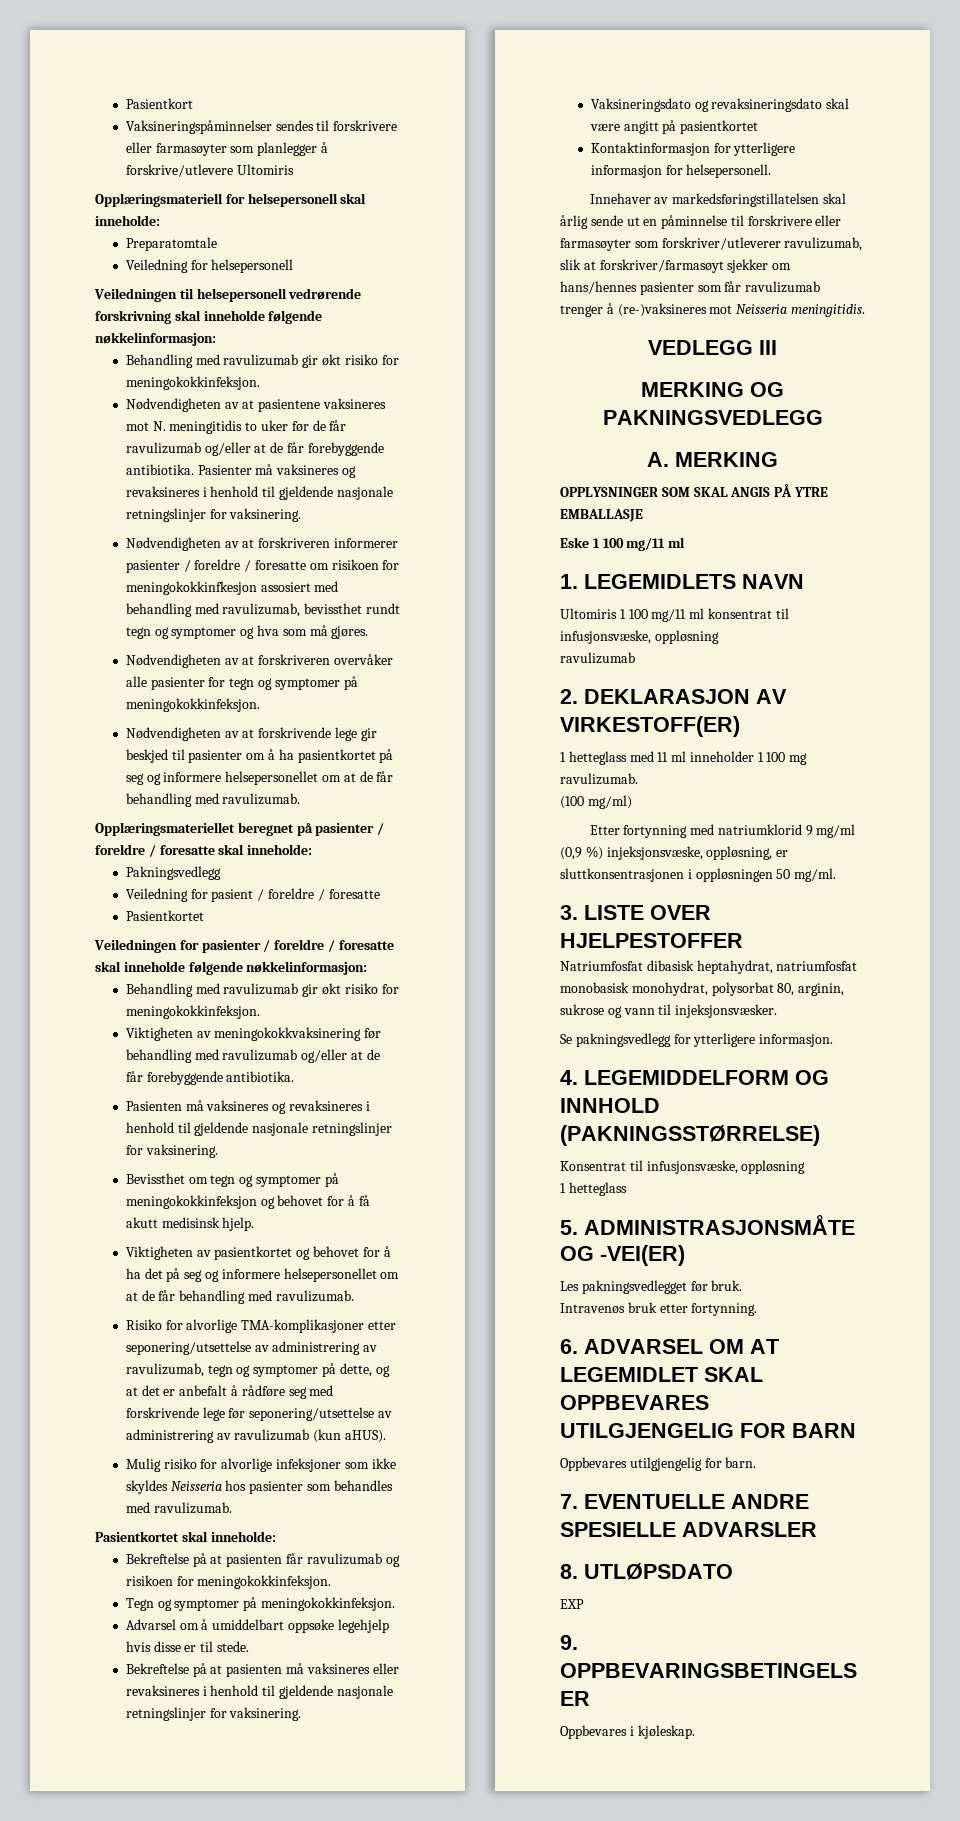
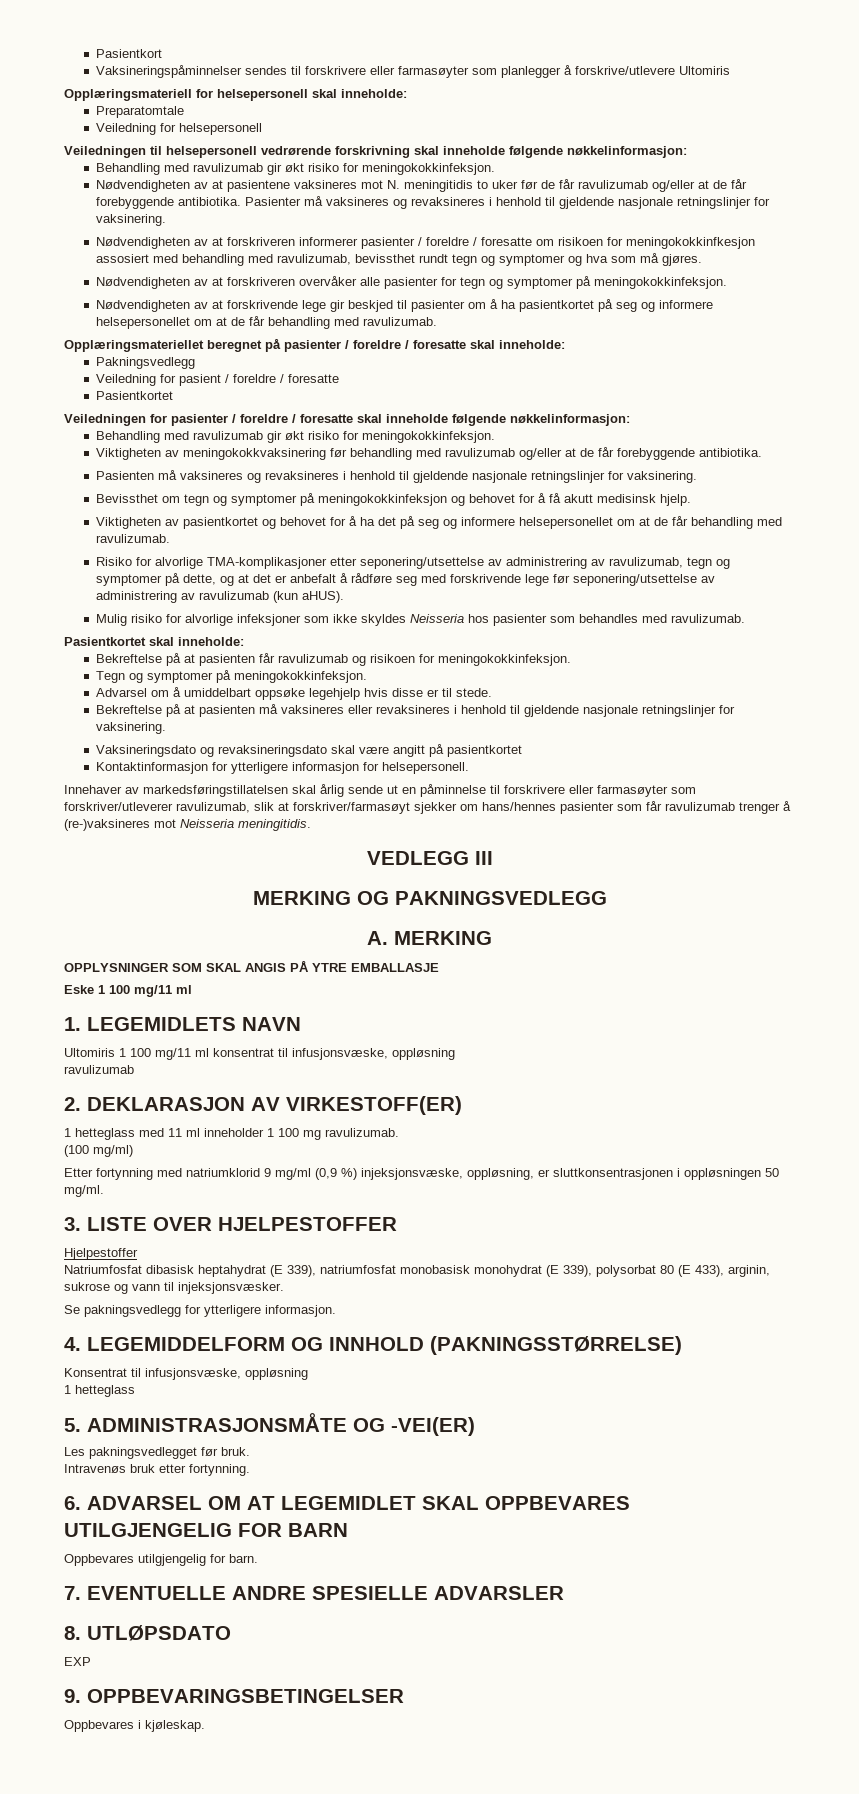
+ Hjelpestoffer
- Natriumfosfat dibasisk heptahydrat, natriumfosfat monobasisk monohydrat, polysorbat 80, arginin, sukrose og vann til injeksjonsvæsker.
+ Natriumfosfat dibasisk heptahydrat (E 339), natriumfosfat monobasisk monohydrat (E 339), polysorbat 80 (E 433), arginin, sukrose og vann til injeksjonsvæsker.

